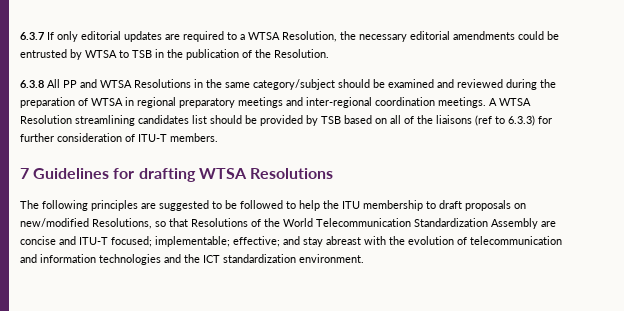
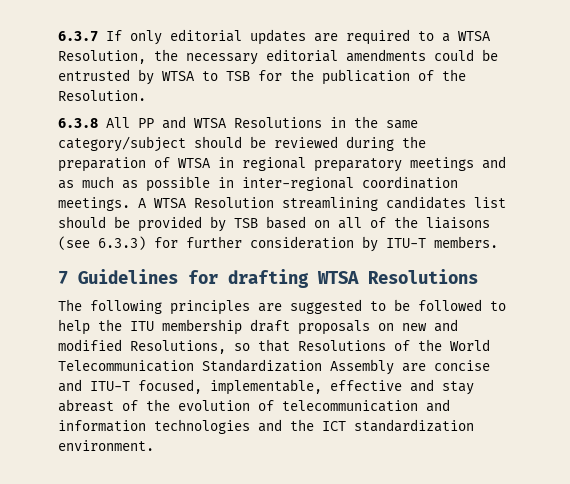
- 6.3.7 If only editorial updates are required to a WTSA Resolution, the necessary editorial amendments could be entrusted by WTSA to TSB in the publication of the Resolution.
+ 6.3.7 If only editorial updates are required to a WTSA Resolution, the necessary editorial amendments could be entrusted by WTSA to TSB for the publication of the Resolution.
- 6.3.8 All PP and WTSA Resolutions in the same category/subject should be examined and reviewed during the preparation of WTSA in regional preparatory meetings and inter-regional coordination meetings.
+ 6.3.8 All PP and WTSA Resolutions in the same category/subject should be reviewed during the preparation of WTSA in regional preparatory meetings and as much as possible in inter-regional coordination meetings.
- A WTSA Resolution streamlining candidates list should be provided by TSB based on all of the liaisons (ref to 6.3.3) for further consideration of ITU-T members.
+ A WTSA Resolution streamlining candidates list should be provided by TSB based on all of the liaisons (see 6.3.3) for further consideration by ITU-T members.
- The following principles are suggested to be followed to help the ITU membership to draft proposals on new/modified Resolutions, so that Resolutions of the World Telecommunication Standardization Assembly are concise and ITU-T focused; implementable; effective; and stay abreast with the evolution of telecommunication and information technologies and the ICT standardization environment.
+ The following principles are suggested to be followed to help the ITU membership draft proposals on new and modified Resolutions, so that Resolutions of the World Telecommunication Standardization Assembly are concise and ITU-T focused, implementable, effective and stay abreast of the evolution of telecommunication and information technologies and the ICT standardization environment.

